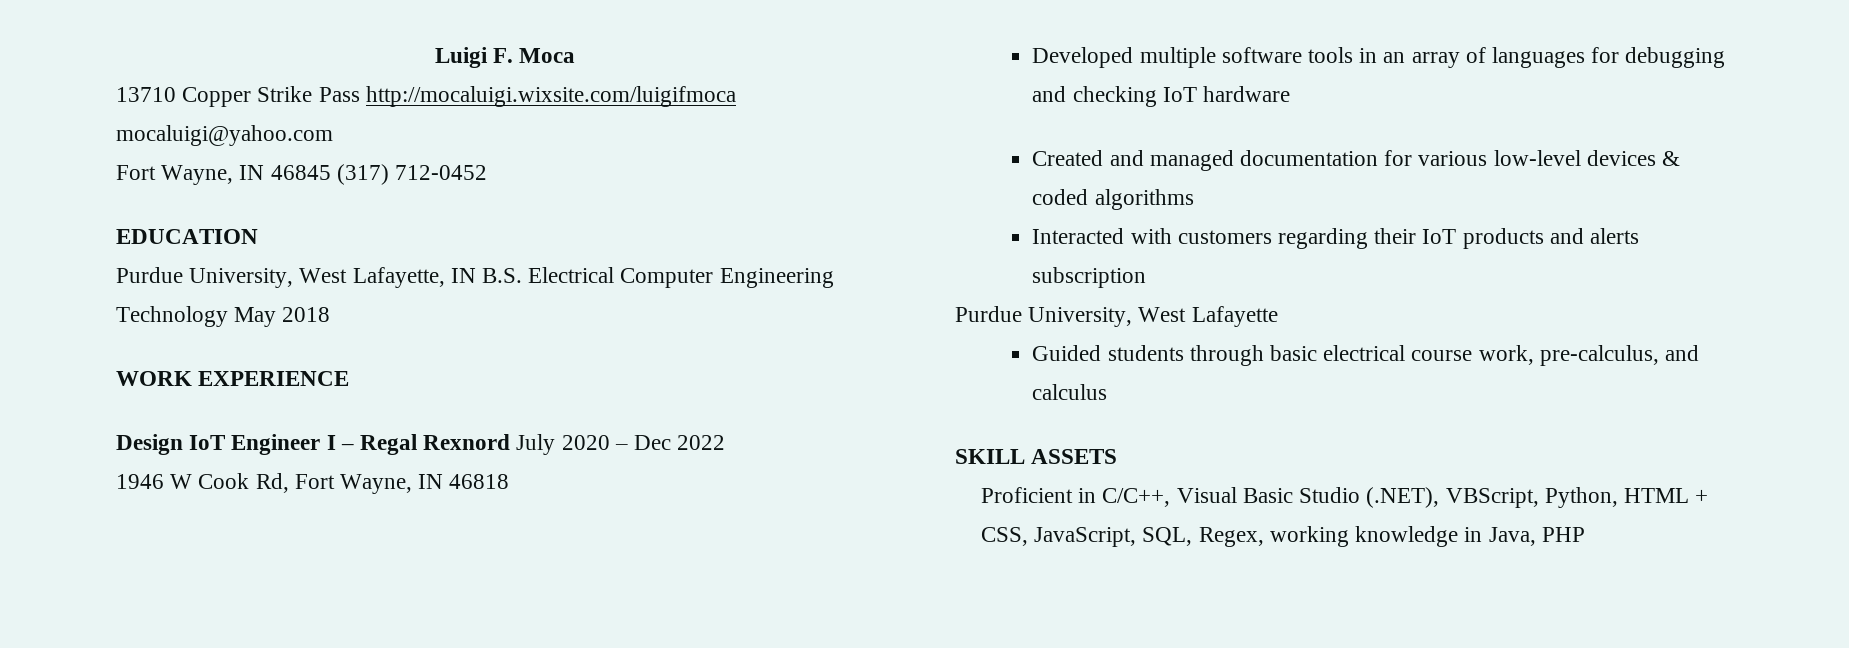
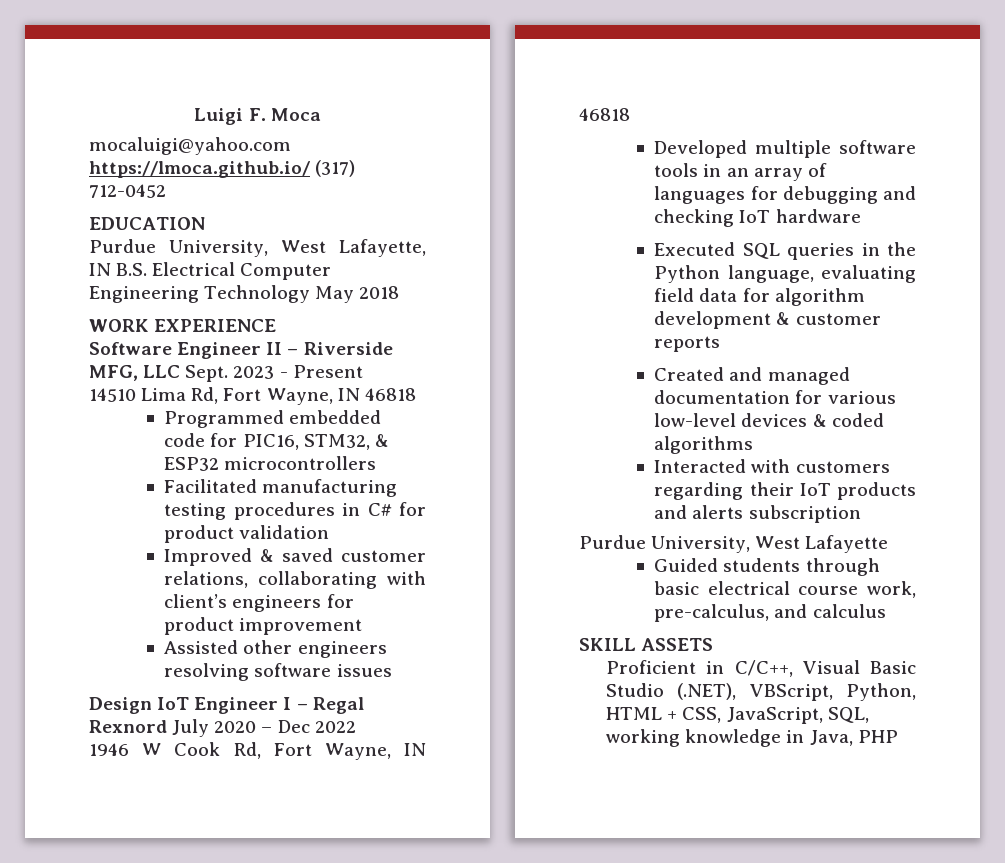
- 13710 Copper Strike Pass http://mocaluigi.wixsite.com/luigifmoca mocaluigi@yahoo.com
- Fort Wayne, IN 46845 (317) 712-0452
+ mocaluigi@yahoo.com https://lmoca.github.io/ (317) 712-0452
+ Software Engineer II – Riverside MFG, LLC Sept. 2023 - Present
+ 14510 Lima Rd, Fort Wayne, IN 46818
+ Programmed embedded code for PIC16, STM32, & ESP32 microcontrollers
+ Facilitated manufacturing testing procedures in C# for product validation
+ Improved & saved customer relations, collaborating with client’s engineers for product improvement
+ Assisted other engineers resolving software issues
+ Executed SQL queries in the Python language, evaluating field data for algorithm development & customer reports
- Proficient in C/C++, Visual Basic Studio (.NET), VBScript, Python, HTML + CSS, JavaScript, SQL, Regex, working knowledge in Java, PHP
+ Proficient in C/C++, Visual Basic Studio (.NET), VBScript, Python, HTML + CSS, JavaScript, SQL, working knowledge in Java, PHP

